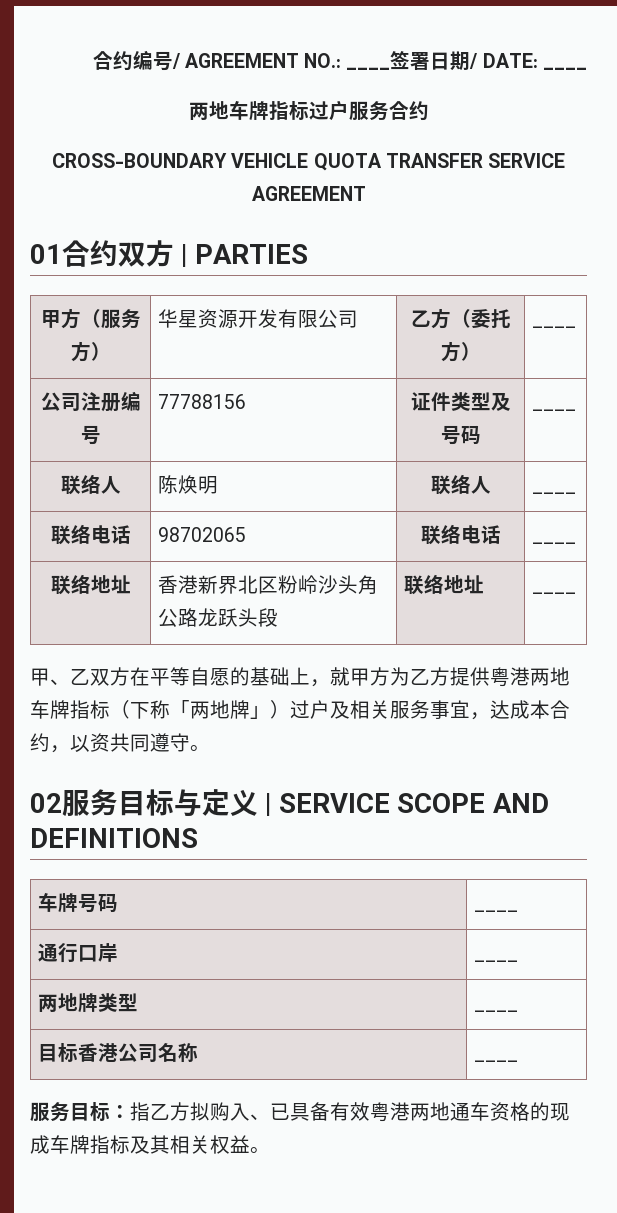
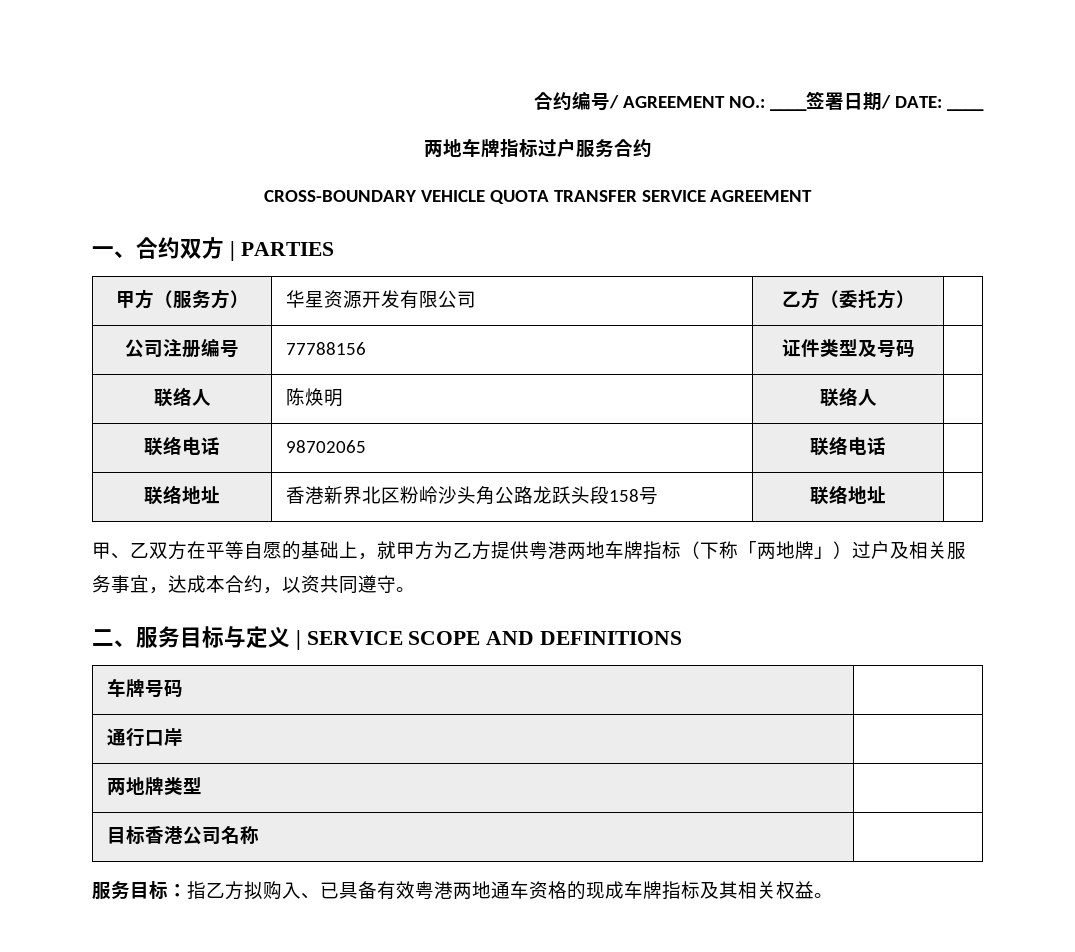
- 01合约双方 | PARTIES
+ 一、合约双方 | PARTIES
- 甲方（服务方） | 华星资源开发有限公司 | 乙方（委托方） | ____
+ 甲方（服务方） | 华星资源开发有限公司 | 乙方（委托方） |
- 公司注册编号 | 77788156 | 证件类型及号码 | ____
+ 公司注册编号 | 77788156 | 证件类型及号码 |
- 联络人 | 陈焕明 | 联络人 | ____
+ 联络人 | 陈焕明 | 联络人 |
- 联络电话 | 98702065 | 联络电话 | ____
+ 联络电话 | 98702065 | 联络电话 |
- 联络地址 | 香港新界北区粉岭沙头角公路龙跃头段 | 联络地址 | ____
+ 联络地址 | 香港新界北区粉岭沙头角公路龙跃头段158号 | 联络地址 |
- 02服务目标与定义 | SERVICE SCOPE AND DEFINITIONS
+ 二、服务目标与定义 | SERVICE SCOPE AND DEFINITIONS
- 车牌号码 | ____
+ 车牌号码 |
- 通行口岸 | ____
+ 通行口岸 |
- 两地牌类型 | ____
+ 两地牌类型 |
- 目标香港公司名称 | ____
+ 目标香港公司名称 |

